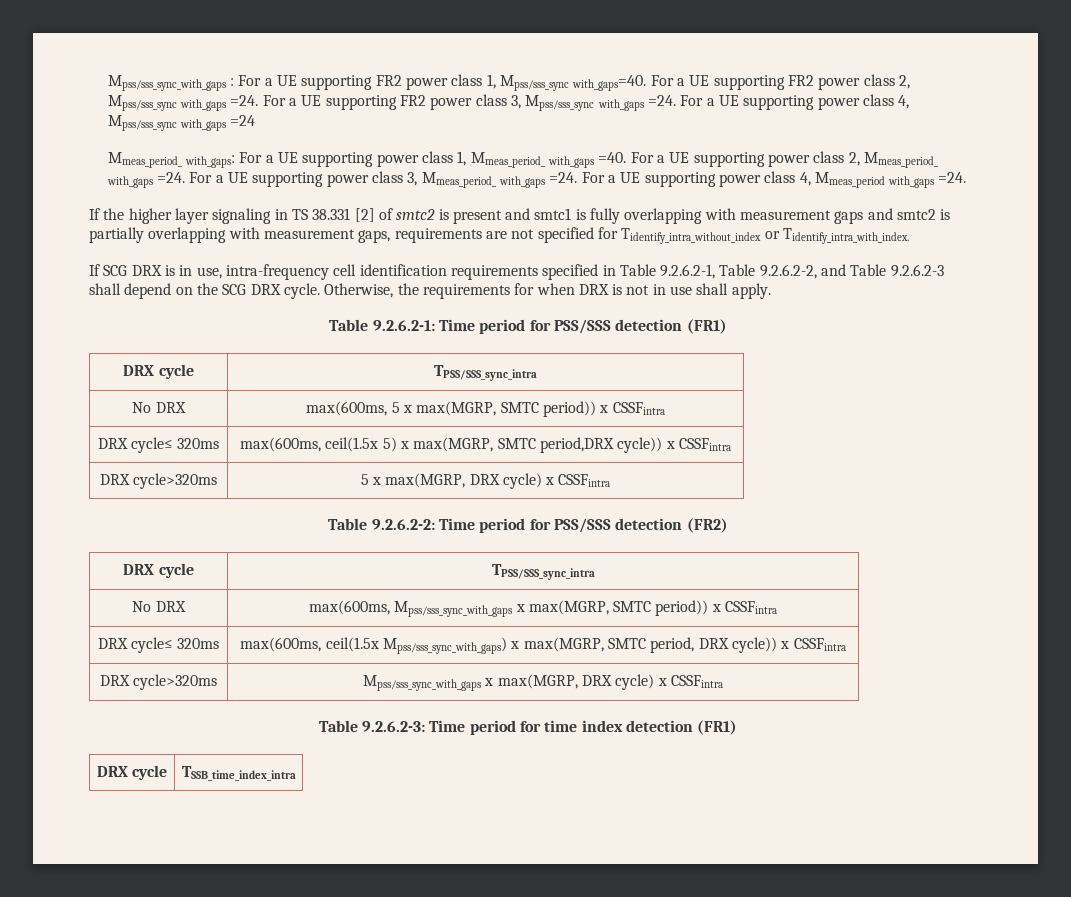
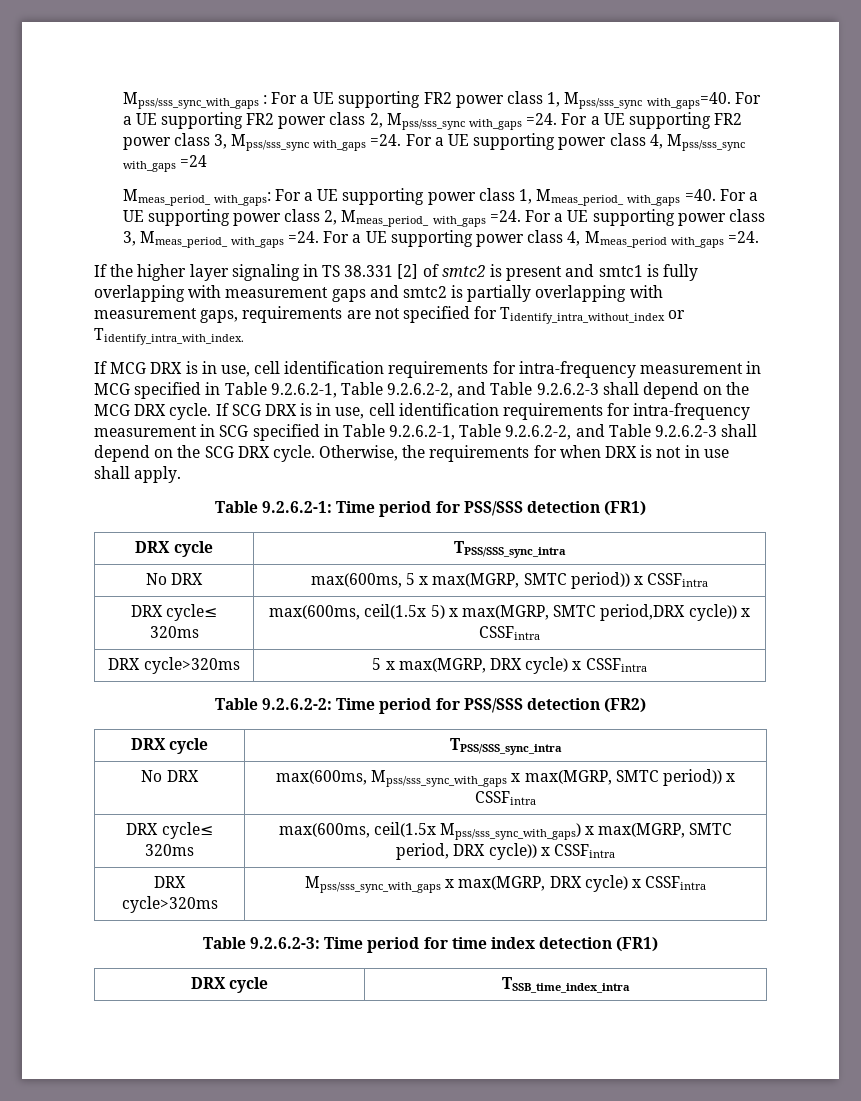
- If SCG DRX is in use, intra-frequency cell identification requirements specified in Table 9.2.6.2-1, Table 9.2.6.2-2, and Table 9.2.6.2-3 shall depend on the SCG DRX cycle.
+ If MCG DRX is in use, cell identification requirements for intra-frequency measurement in MCG specified in Table 9.2.6.2-1, Table 9.2.6.2-2, and Table 9.2.6.2-3 shall depend on the MCG DRX cycle. If SCG DRX is in use, cell identification requirements for intra-frequency measurement in SCG specified in Table 9.2.6.2-1, Table 9.2.6.2-2, and Table 9.2.6.2-3 shall depend on the SCG DRX cycle.

